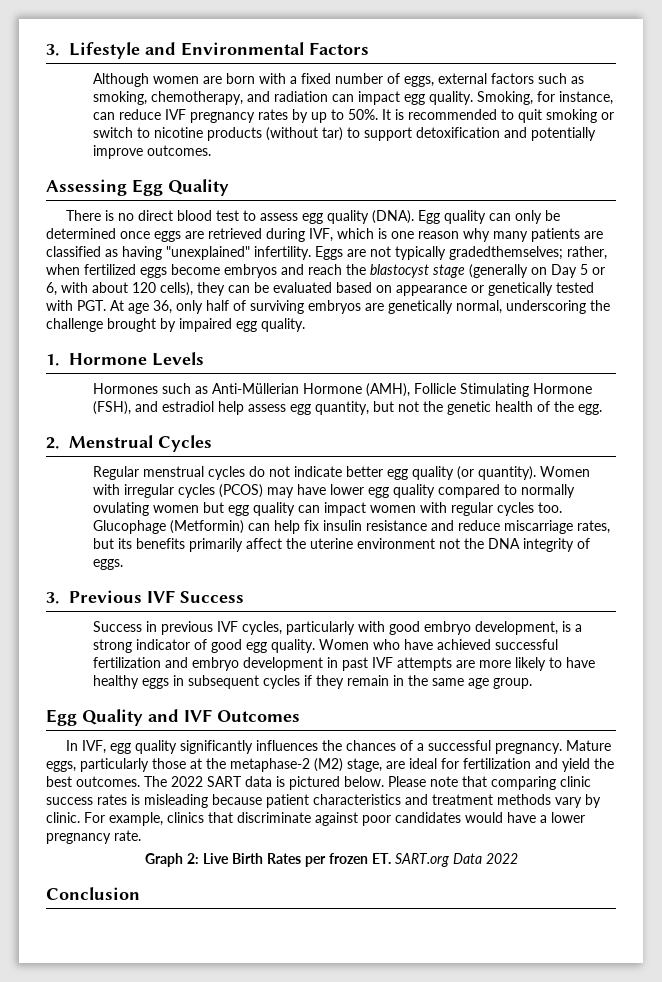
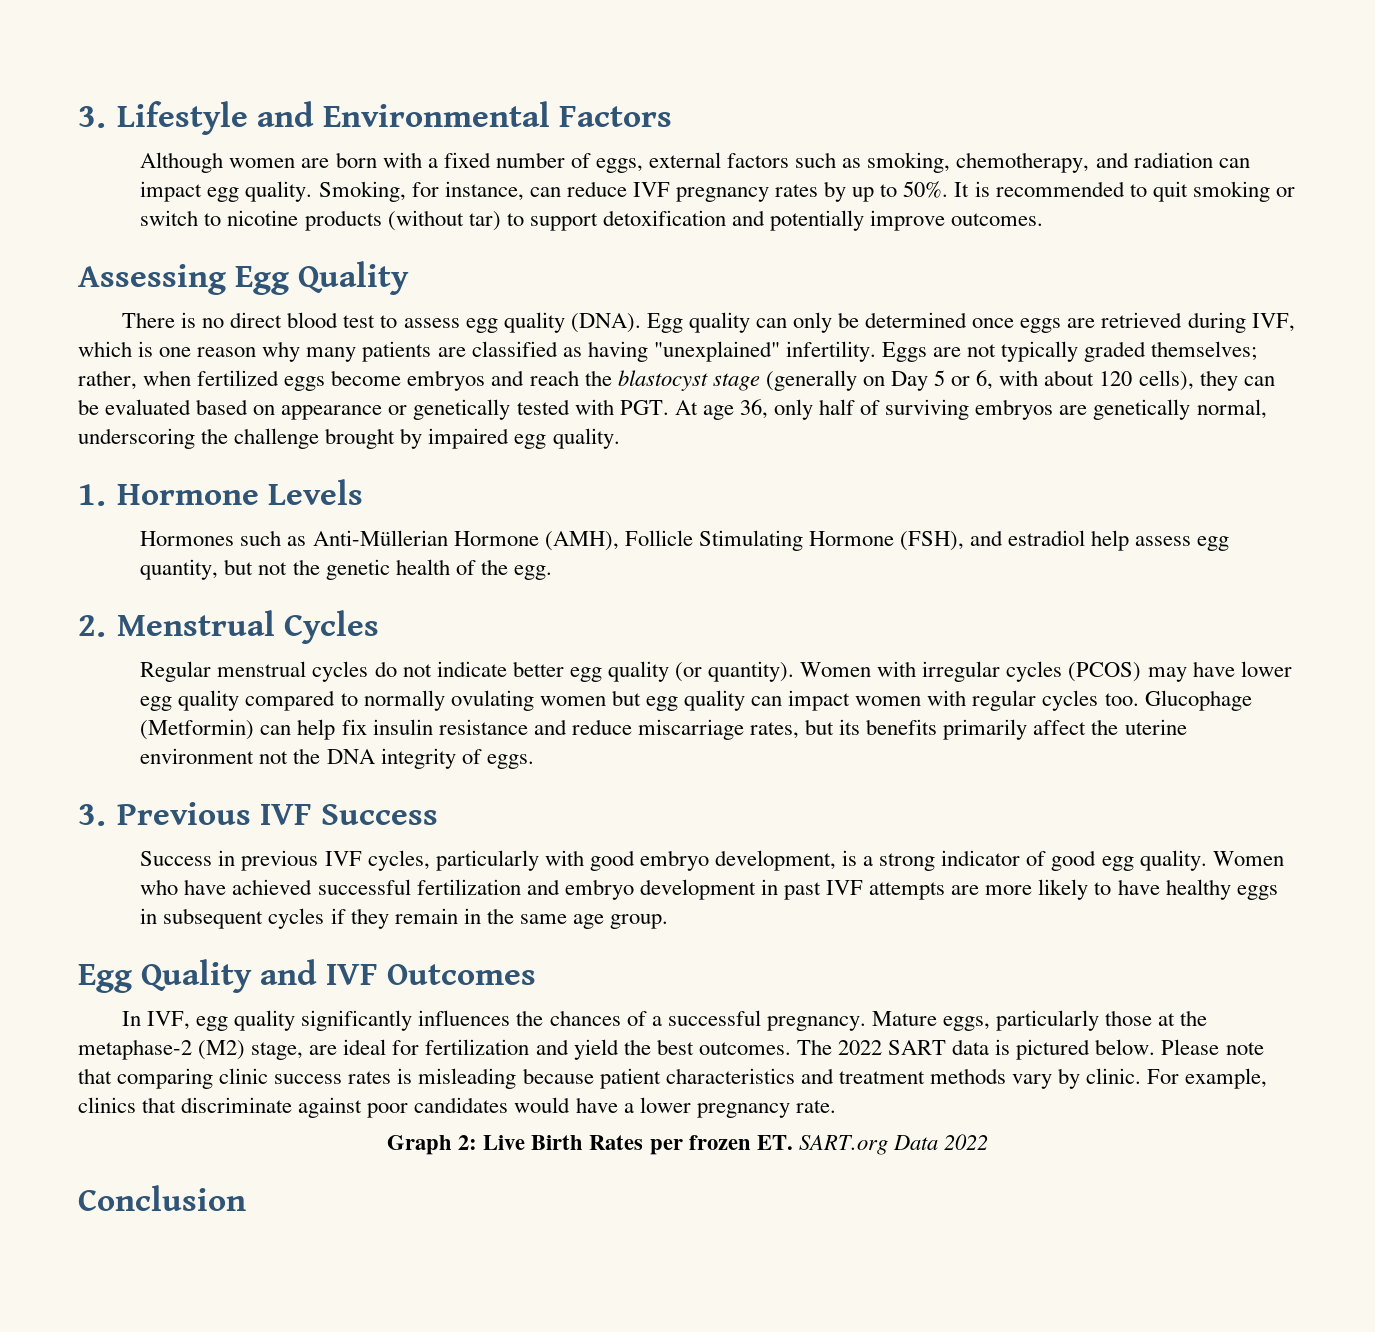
- Eggs are not typically gradedthemselves; rather, when fertilized eggs become embryos and reach the blastocyst stage (generally on Day 5 or 6, with about 120 cells), they can be evaluated based on appearance or genetically tested with PGT. At age 36, only half of surviving embryos are genetically normal, underscoring the challenge brought by impaired egg quality.
+ Eggs are not typically graded themselves; rather, when fertilized eggs become embryos and reach the blastocyst stage (generally on Day 5 or 6, with about 120 cells), they can be evaluated based on appearance or genetically tested with PGT. At age 36, only half of surviving embryos are genetically normal, underscoring the challenge brought by impaired egg quality.

